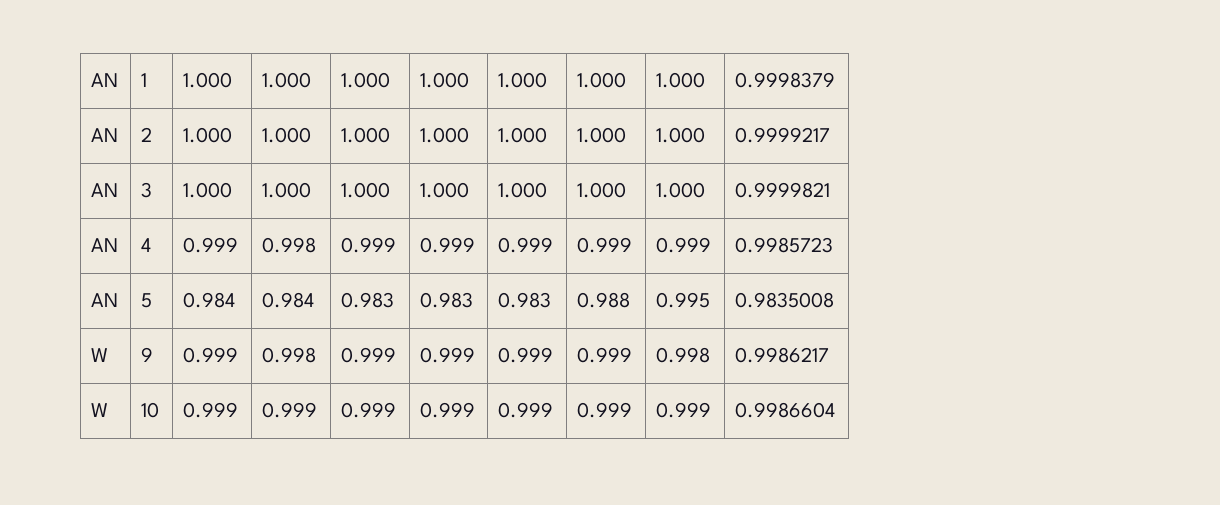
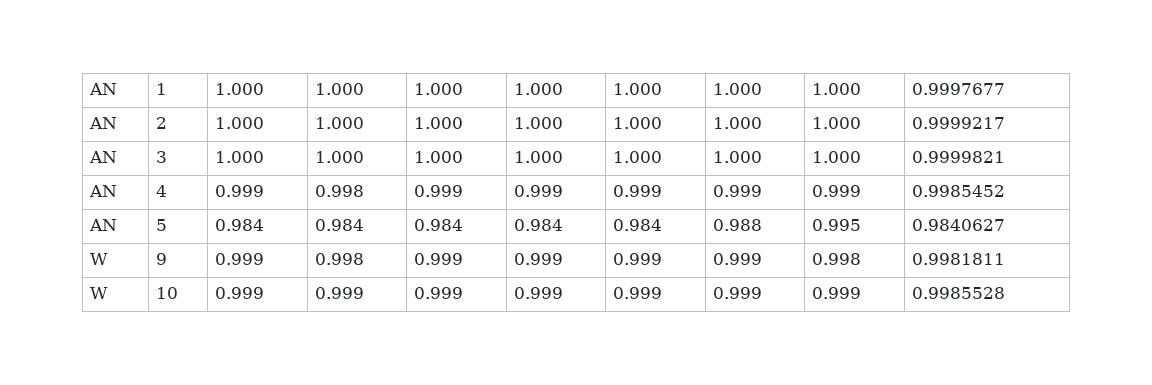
- AN | 1 | 1.000 | 1.000 | 1.000 | 1.000 | 1.000 | 1.000 | 1.000 | 0.9998379
+ AN | 1 | 1.000 | 1.000 | 1.000 | 1.000 | 1.000 | 1.000 | 1.000 | 0.9997677
- AN | 4 | 0.999 | 0.998 | 0.999 | 0.999 | 0.999 | 0.999 | 0.999 | 0.9985723
+ AN | 4 | 0.999 | 0.998 | 0.999 | 0.999 | 0.999 | 0.999 | 0.999 | 0.9985452
- AN | 5 | 0.984 | 0.984 | 0.983 | 0.983 | 0.983 | 0.988 | 0.995 | 0.9835008
+ AN | 5 | 0.984 | 0.984 | 0.984 | 0.984 | 0.984 | 0.988 | 0.995 | 0.9840627
- W | 9 | 0.999 | 0.998 | 0.999 | 0.999 | 0.999 | 0.999 | 0.998 | 0.9986217
+ W | 9 | 0.999 | 0.998 | 0.999 | 0.999 | 0.999 | 0.999 | 0.998 | 0.9981811
- W | 10 | 0.999 | 0.999 | 0.999 | 0.999 | 0.999 | 0.999 | 0.999 | 0.9986604
+ W | 10 | 0.999 | 0.999 | 0.999 | 0.999 | 0.999 | 0.999 | 0.999 | 0.9985528

